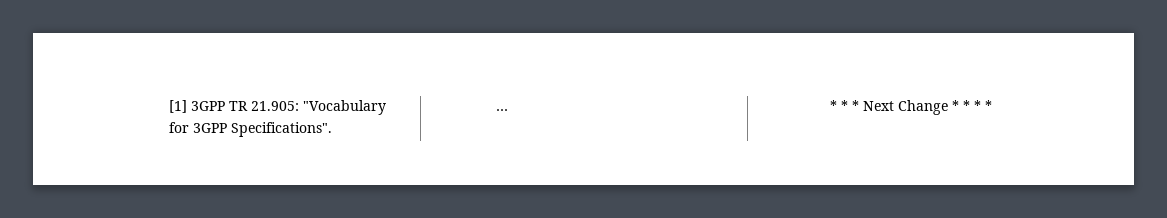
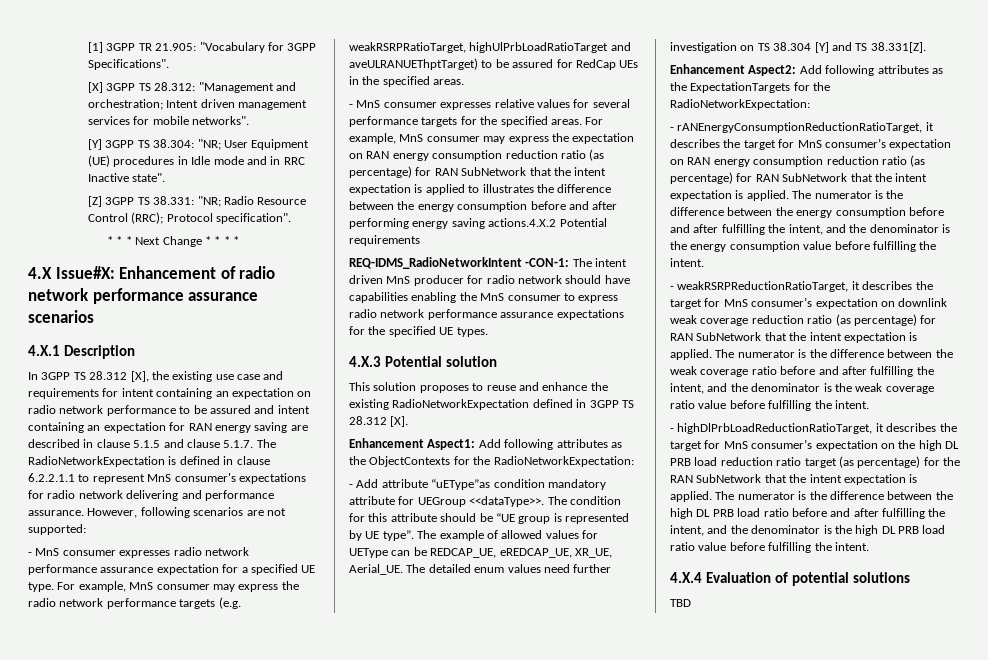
- …
+ [X] 3GPP TS 28.312: "Management and orchestration; Intent driven management services for mobile networks".
+ [Y] 3GPP TS 38.304: "NR; User Equipment (UE) procedures in Idle mode and in RRC Inactive state".
+ [Z] 3GPP TS 38.331: "NR; Radio Resource Control (RRC); Protocol specification".
+ 4.X Issue#X: Enhancement of radio network performance assurance scenarios
+ 4.X.1 Description
+ In 3GPP TS 28.312 [X], the existing use case and requirements for intent containing an expectation on radio network performance to be assured and intent containing an expectation for RAN energy saving are described in clause 5.1.5 and clause 5.1.7. The RadioNetworkExpectation is defined in clause 6.2.2.1.1 to represent MnS consumer's expectations for radio network delivering and performance assurance. However, following scenarios are not supported:
+ - MnS consumer expresses radio network performance assurance expectation for a specified UE type. For example, MnS consumer may express the radio network performance targets (e.g. weakRSRPRatioTarget, highUlPrbLoadRatioTarget and aveULRANUEThptTarget) to be assured for RedCap UEs in the specified areas.
+ - MnS consumer expresses relative values for several performance targets for the specified areas. For example, MnS consumer may express the expectation on RAN energy consumption reduction ratio (as percentage) for RAN SubNetwork that the intent expectation is applied to illustrates the difference between the energy consumption before and after performing energy saving actions.4.X.2 Potential requirements
+ REQ-IDMS_RadioNetworkIntent -CON-1: The intent driven MnS producer for radio network should have capabilities enabling the MnS consumer to express radio network performance assurance expectations for the specified UE types.
+ 4.X.3 Potential solution
+ This solution proposes to reuse and enhance the existing RadioNetworkExpectation defined in 3GPP TS 28.312 [X].
+ Enhancement Aspect1: Add following attributes as the ObjectContexts for the RadioNetworkExpectation:
+ - Add attribute “uEType”as condition mandatory attribute for UEGroup <<dataType>>. The condition for this attribute should be “UE group is represented by UE type”. The example of allowed values for UEType can be REDCAP_UE, eREDCAP_UE, XR_UE, Aerial_UE. The detailed enum values need further investigation on TS 38.304 [Y] and TS 38.331[Z].
+ Enhancement Aspect2: Add following attributes as the ExpectationTargets for the RadioNetworkExpectation:
+ - rANEnergyConsumptionReductionRatioTarget, it describes the target for MnS consumer’s expectation on RAN energy consumption reduction ratio (as percentage) for RAN SubNetwork that the intent expectation is applied. The numerator is the difference between the energy consumption before and after fulfilling the intent, and the denominator is the energy consumption value before fulfilling the intent.
+ - weakRSRPReductionRatioTarget, it describes the target for MnS consumer’s expectation on downlink weak coverage reduction ratio (as percentage) for RAN SubNetwork that the intent expectation is applied. The numerator is the difference between the weak coverage ratio before and after fulfilling the intent, and the denominator is the weak coverage ratio value before fulfilling the intent.
+ - highDlPrbLoadReductionRatioTarget, it describes the target for MnS consumer’s expectation on the high DL PRB load reduction ratio target (as percentage) for the RAN SubNetwork that the intent expectation is applied. The numerator is the difference between the high DL PRB load ratio before and after fulfilling the intent, and the denominator is the high DL PRB load ratio value before fulfilling the intent.
+ 4.X.4 Evaluation of potential solutions
+ TBD

